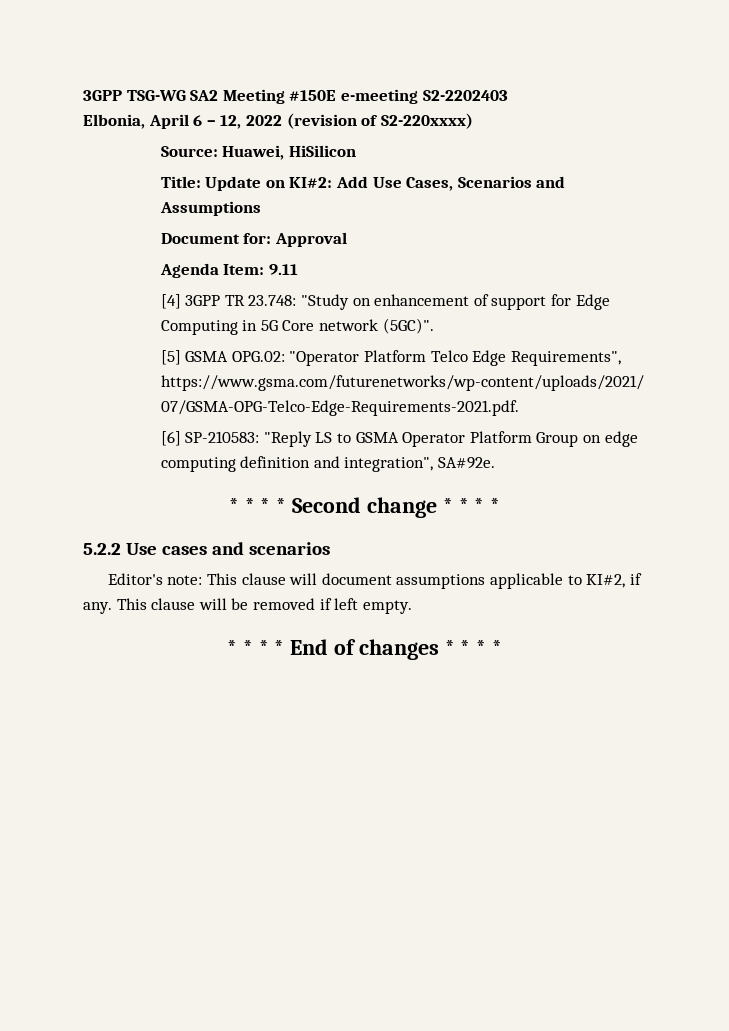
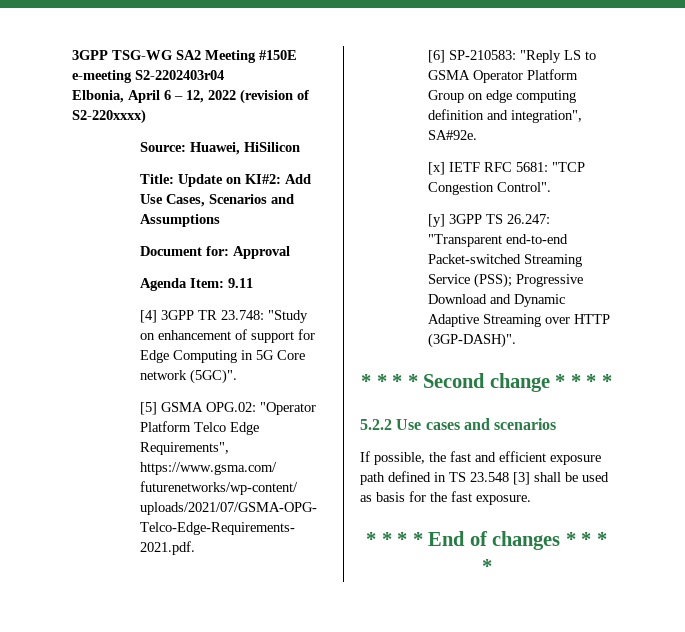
- 3GPP TSG-WG SA2 Meeting #150E e-meeting S2-2202403
+ 3GPP TSG-WG SA2 Meeting #150E e-meeting S2-2202403r04
+ [x] IETF RFC 5681: "TCP Congestion Control".
+ [y] 3GPP TS 26.247: "Transparent end-to-end Packet-switched Streaming Service (PSS); Progressive Download and Dynamic Adaptive Streaming over HTTP (3GP-DASH)".
- Editor's note: This clause will document assumptions applicable to KI#2, if any. This clause will be removed if left empty.
+ If possible, the fast and efficient exposure path defined in TS 23.548 [3] shall be used as basis for the fast exposure.

